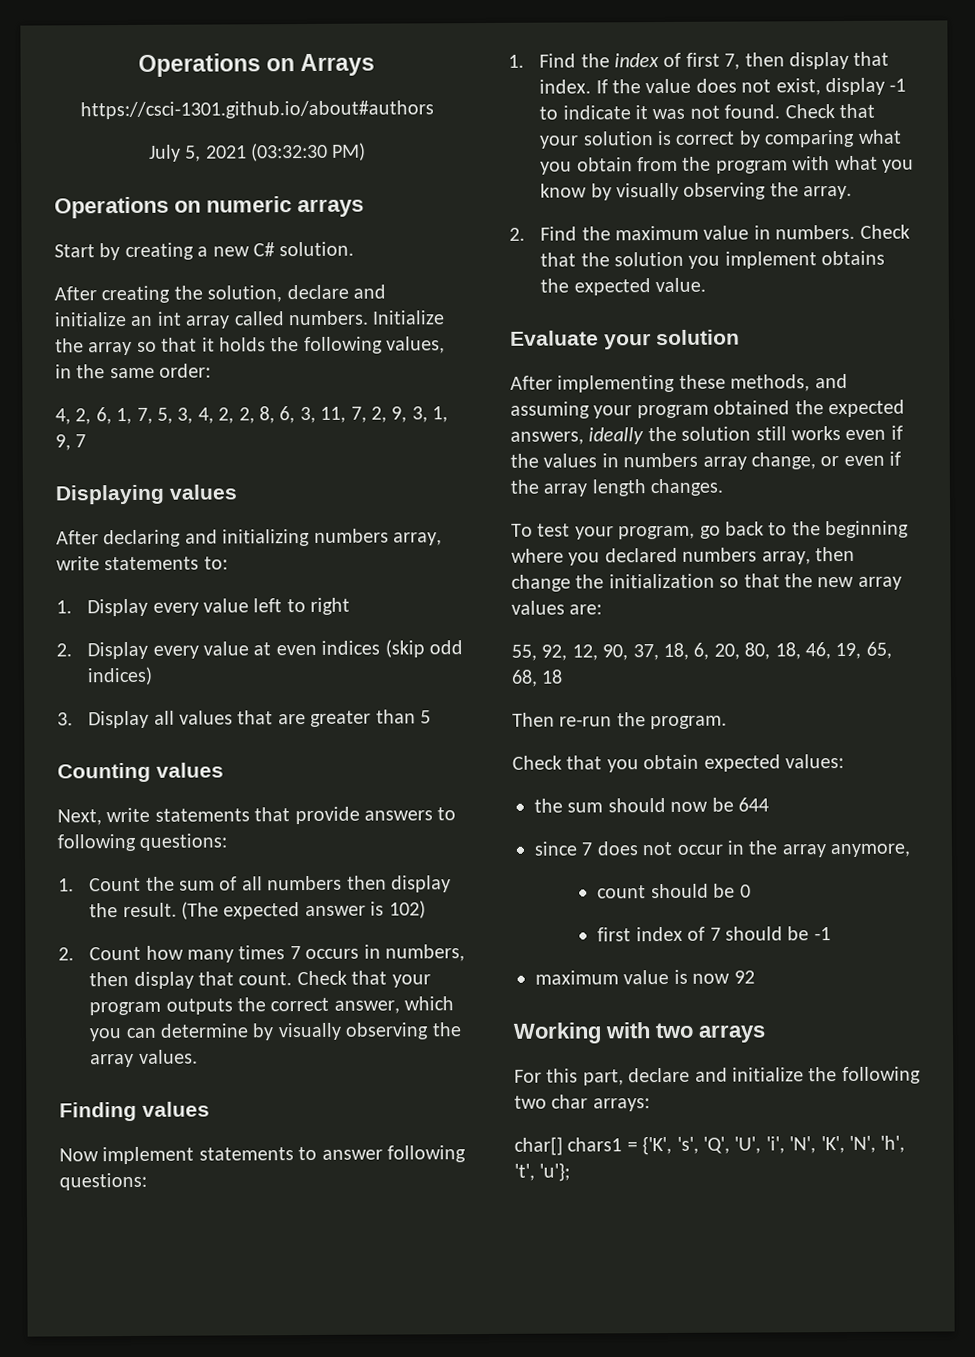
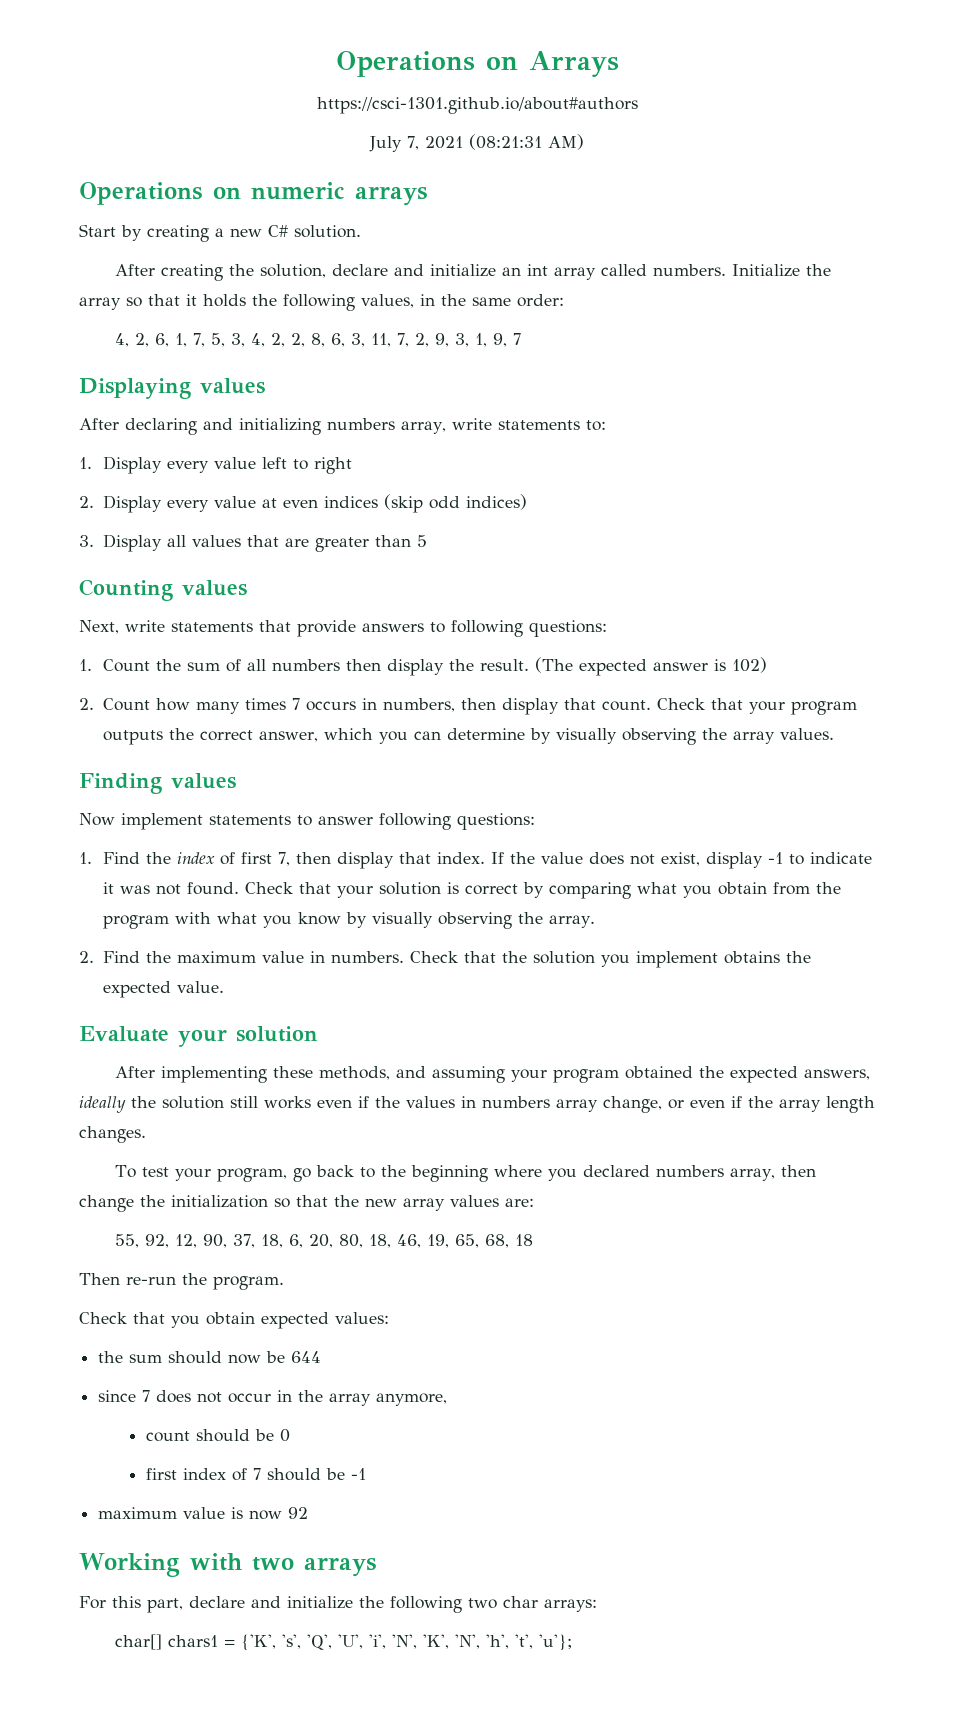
- July 5, 2021 (03:32:30 PM)
+ July 7, 2021 (08:21:31 AM)

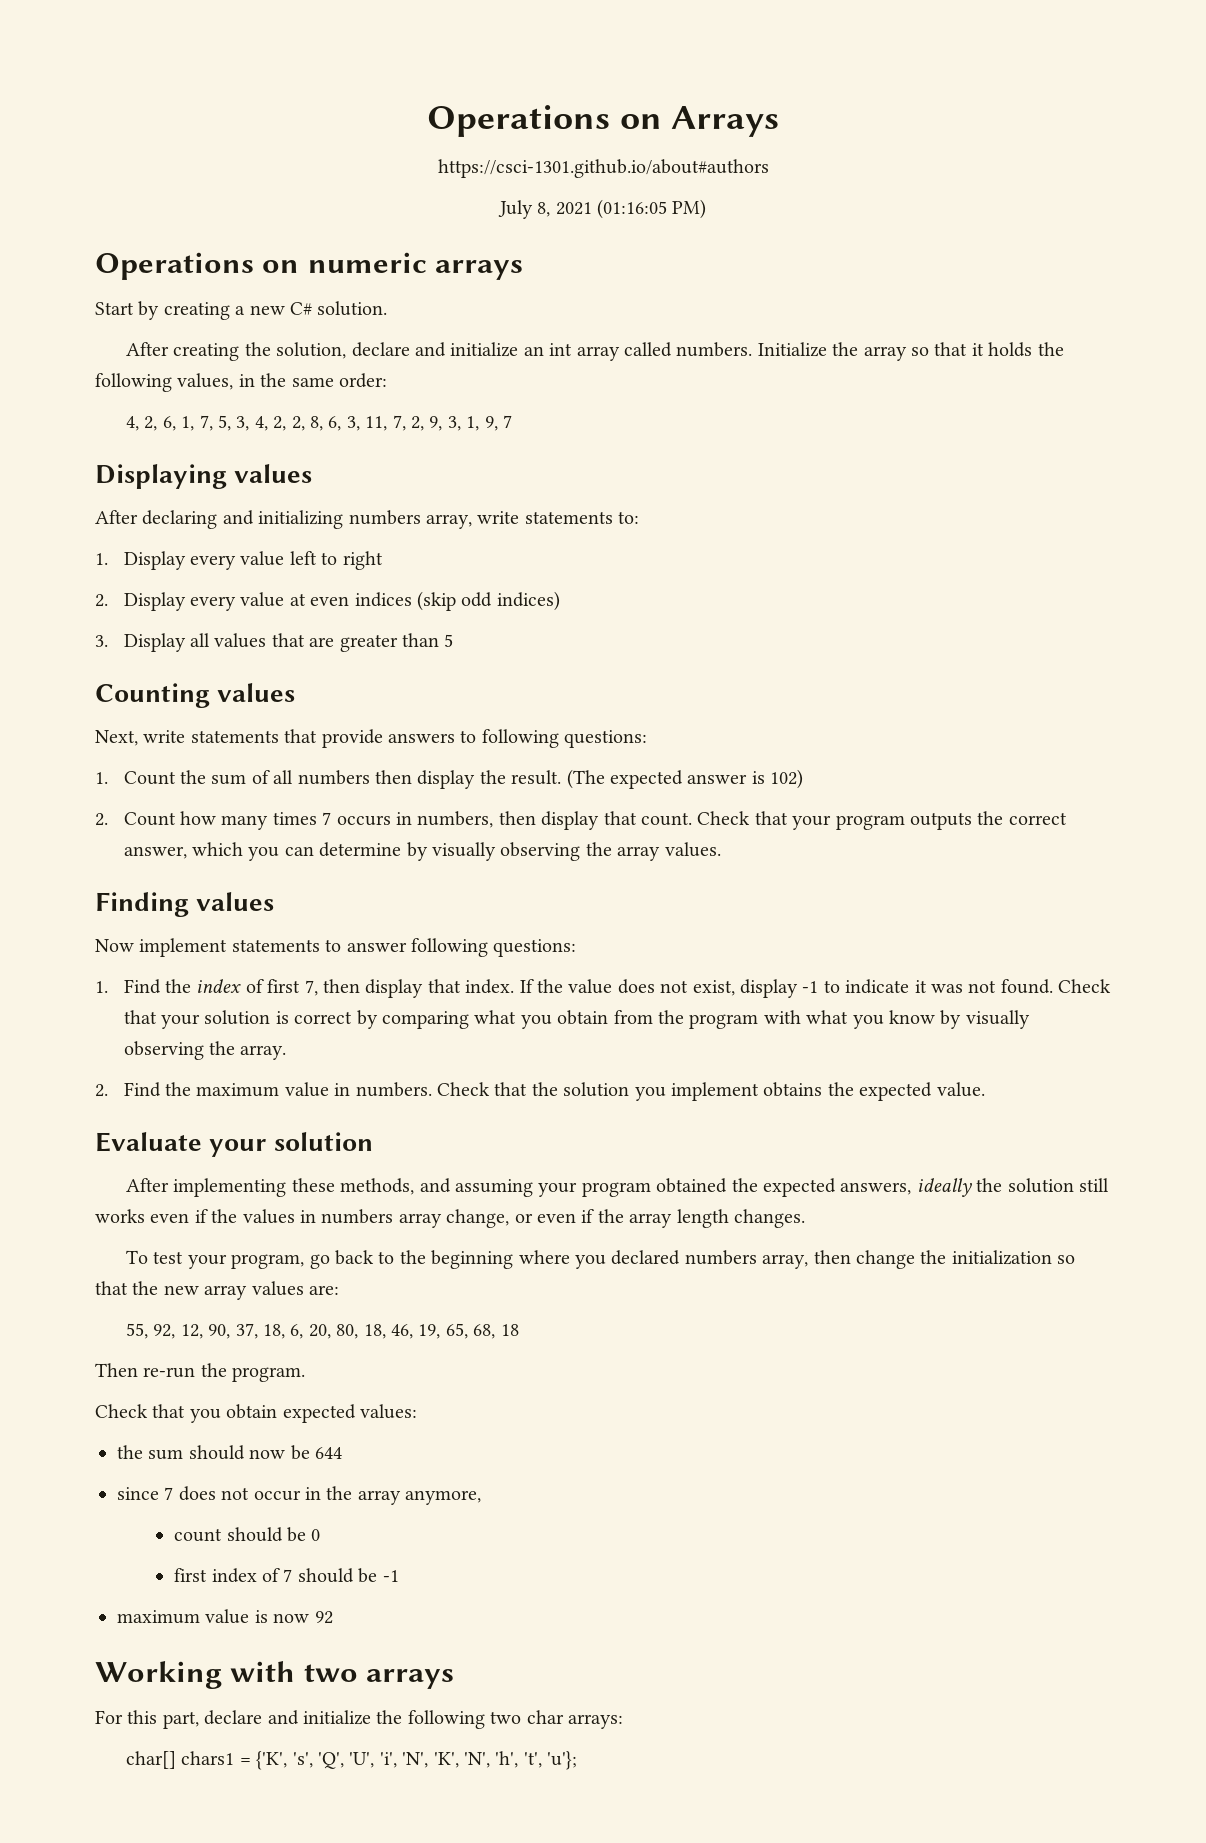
- July 7, 2021 (08:21:31 AM)
+ July 8, 2021 (01:16:05 PM)

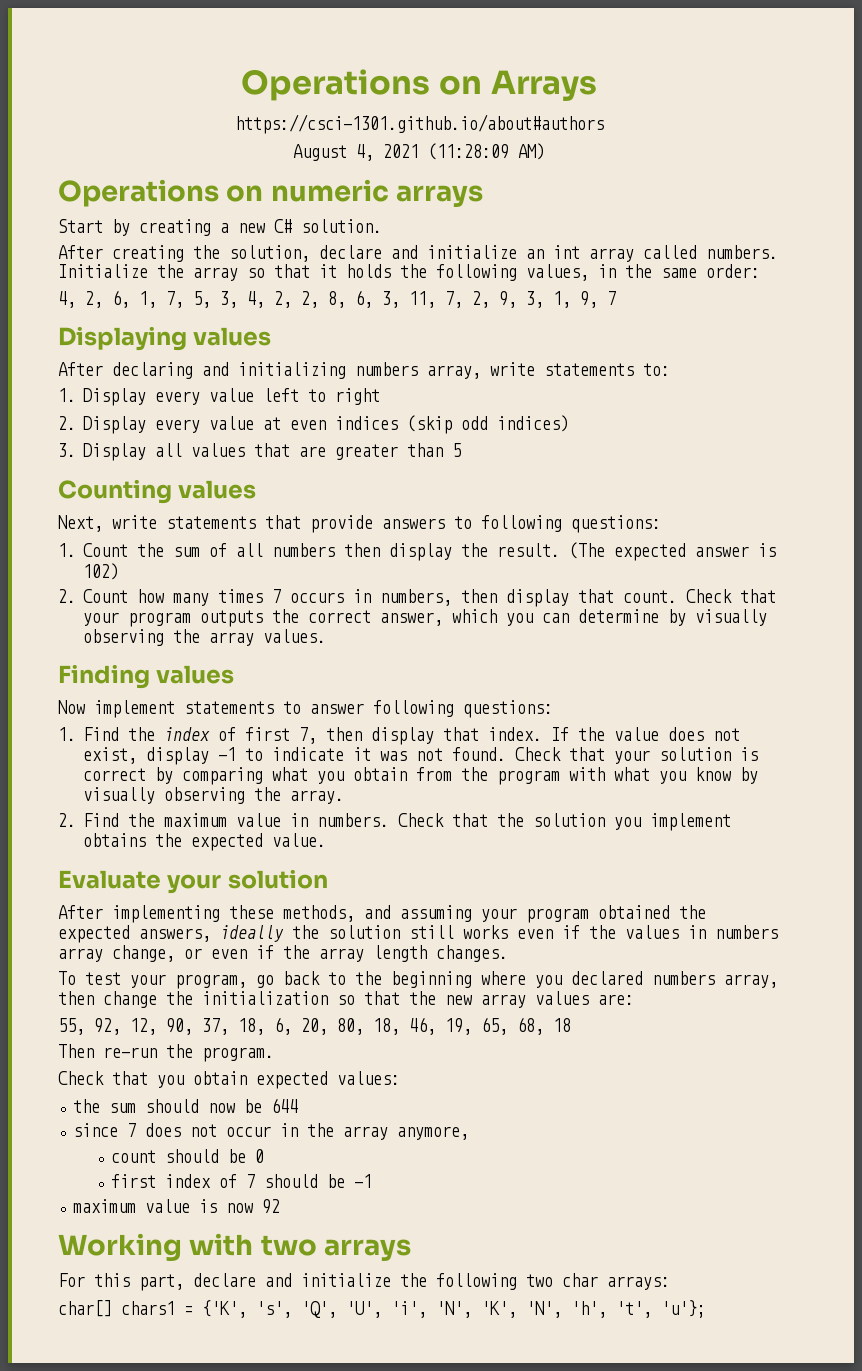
- July 8, 2021 (01:16:05 PM)
+ August 4, 2021 (11:28:09 AM)

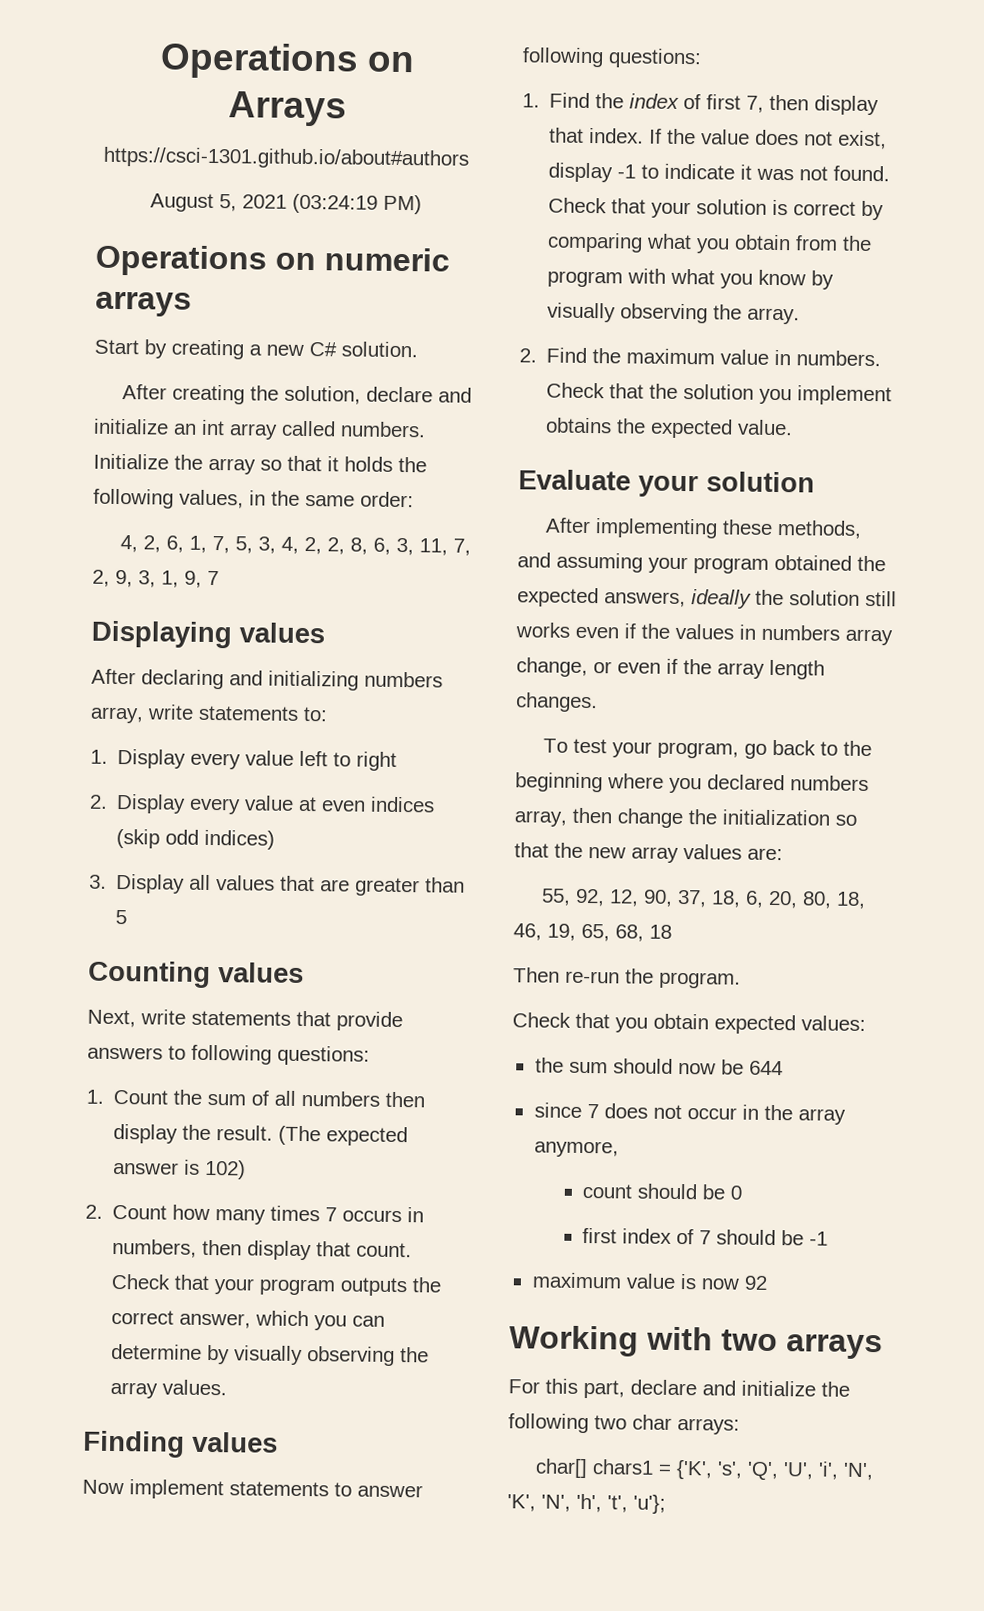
- August 4, 2021 (11:28:09 AM)
+ August 5, 2021 (03:24:19 PM)

